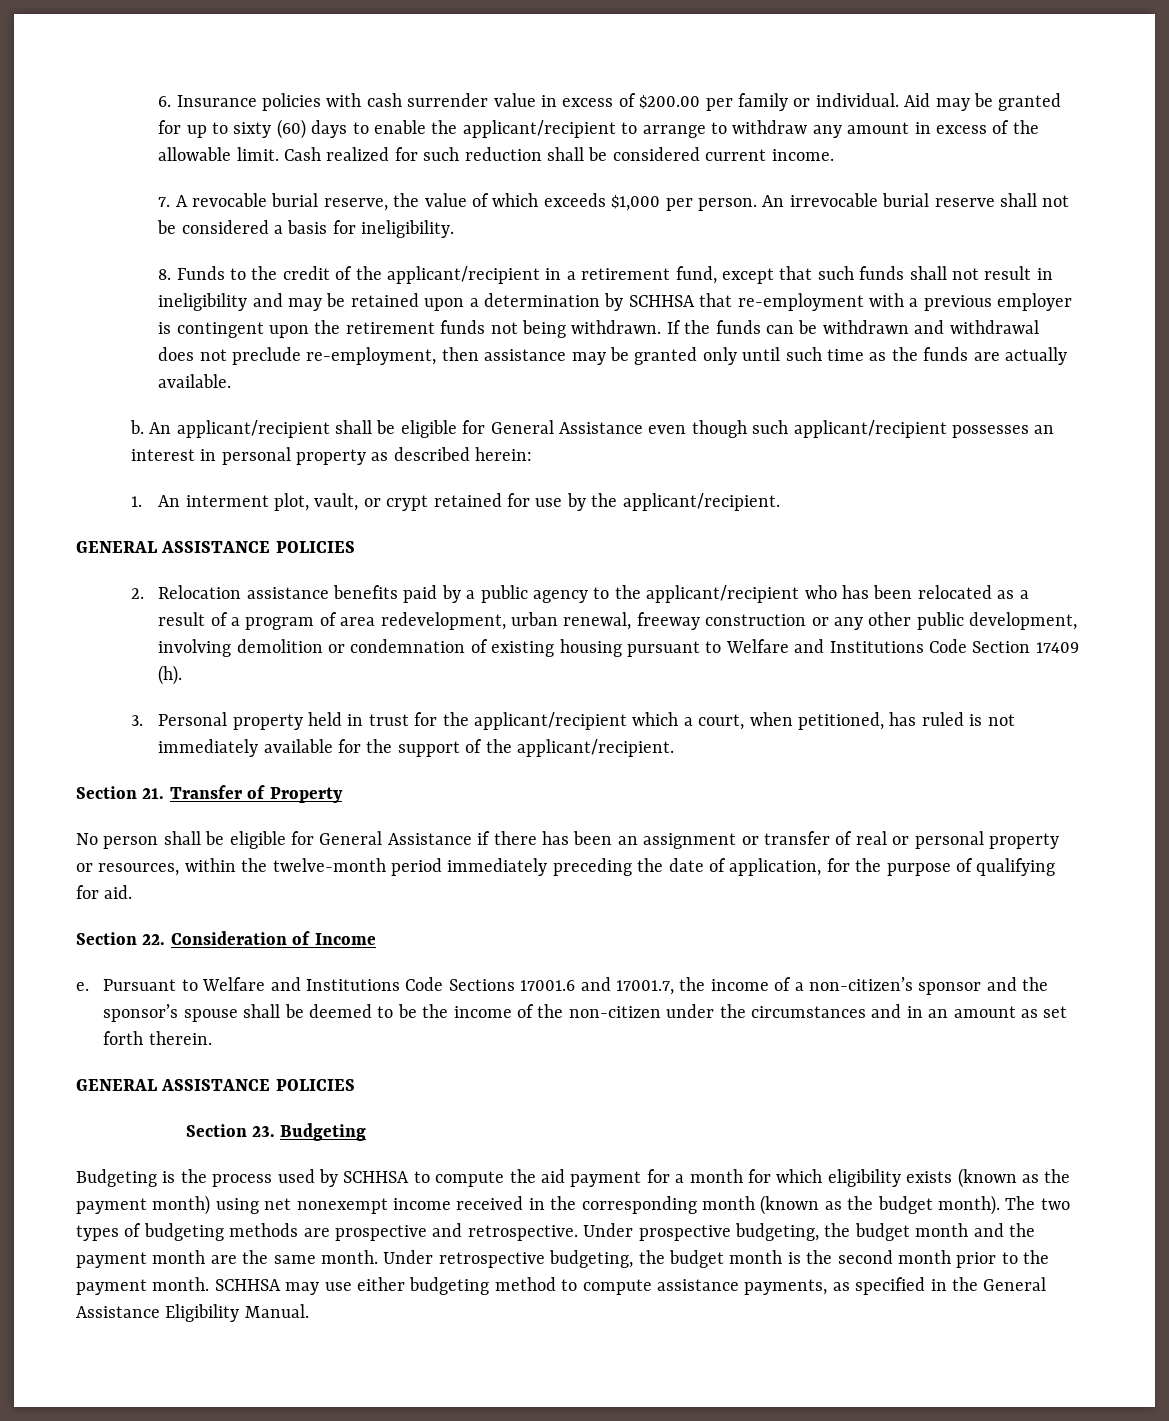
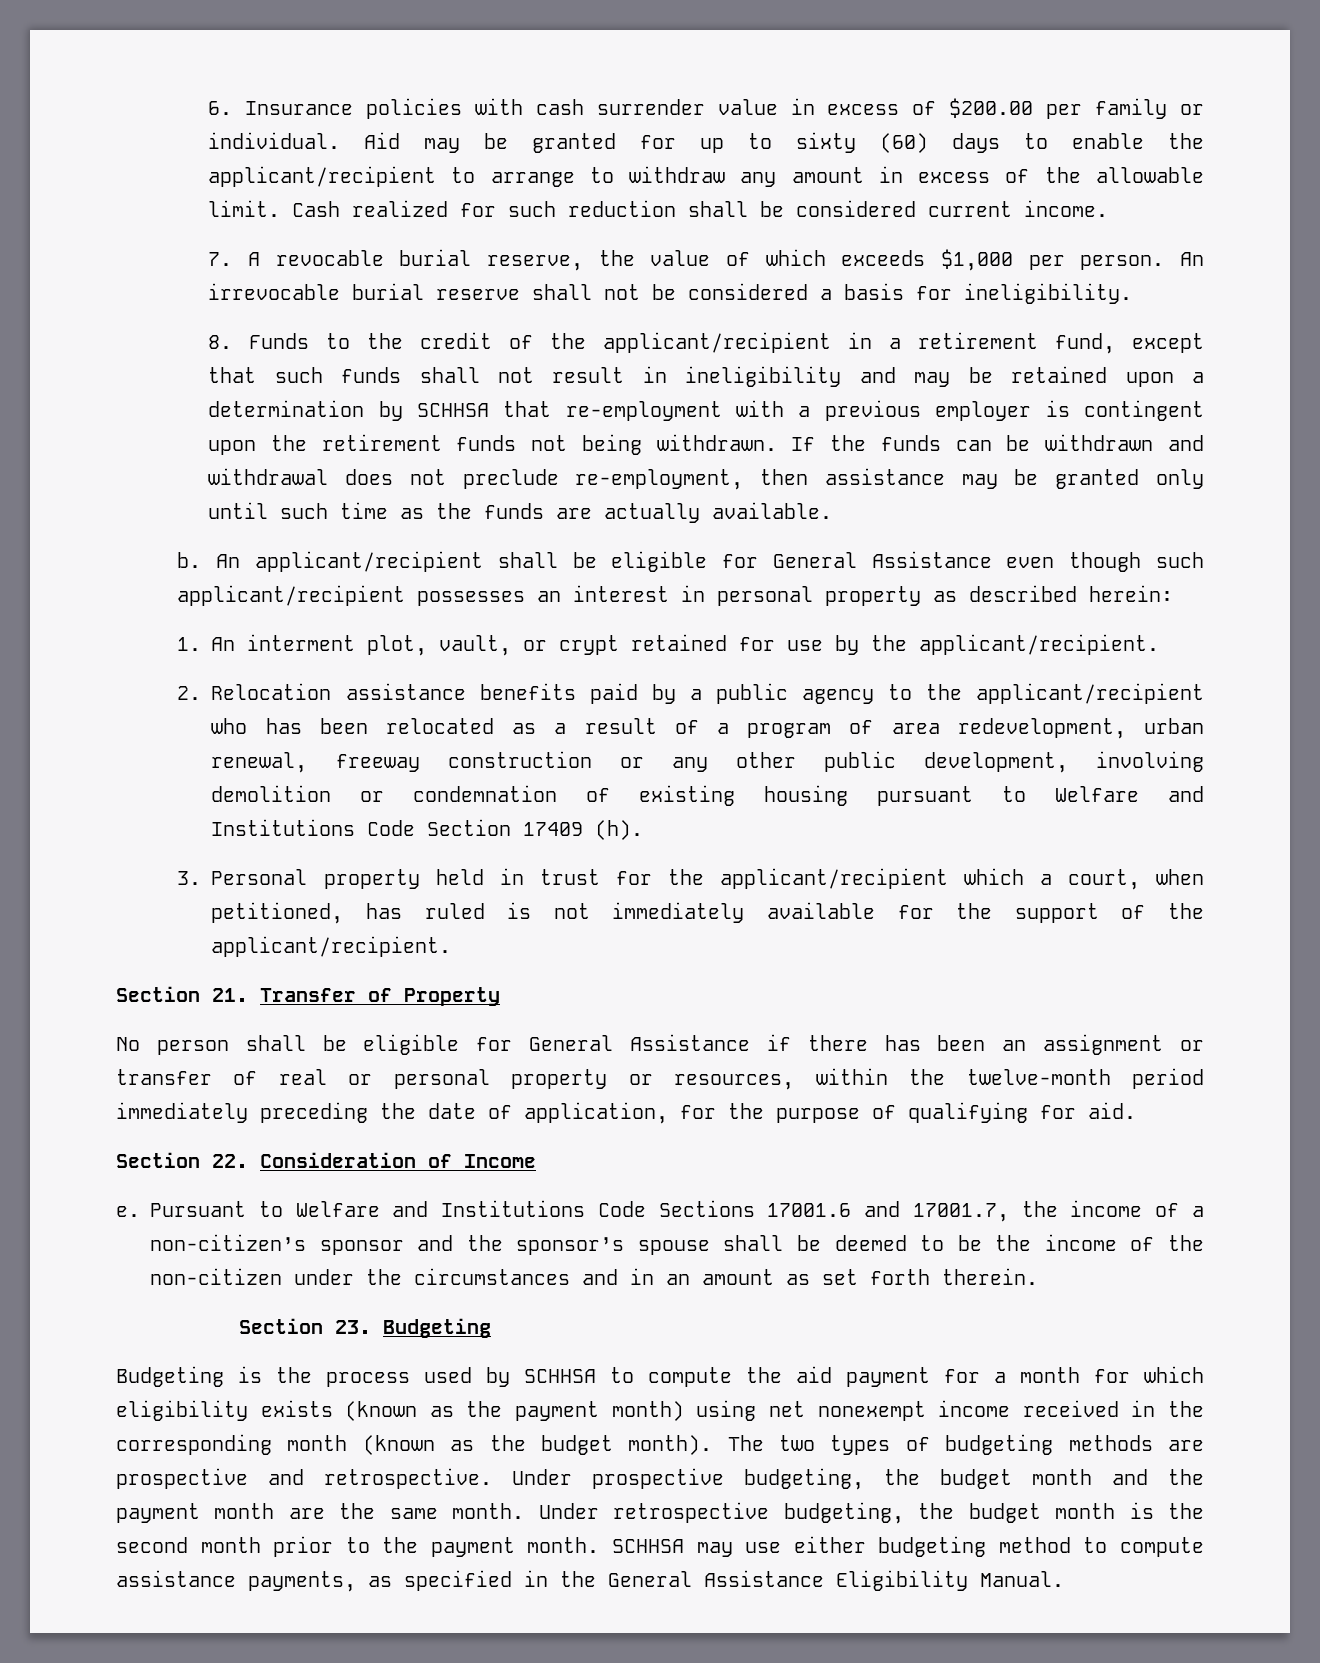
  1. An interment plot, vault, or crypt retained for use by the applicant/recipient.
- GENERAL ASSISTANCE POLICIES
  Pursuant to Welfare and Institutions Code Sections 17001.6 and 17001.7, the income of a non-citizen’s sponsor and the sponsor’s spouse shall be deemed to be the income of the non-citizen under the circumstances and in an amount as set forth therein.
- GENERAL ASSISTANCE POLICIES

